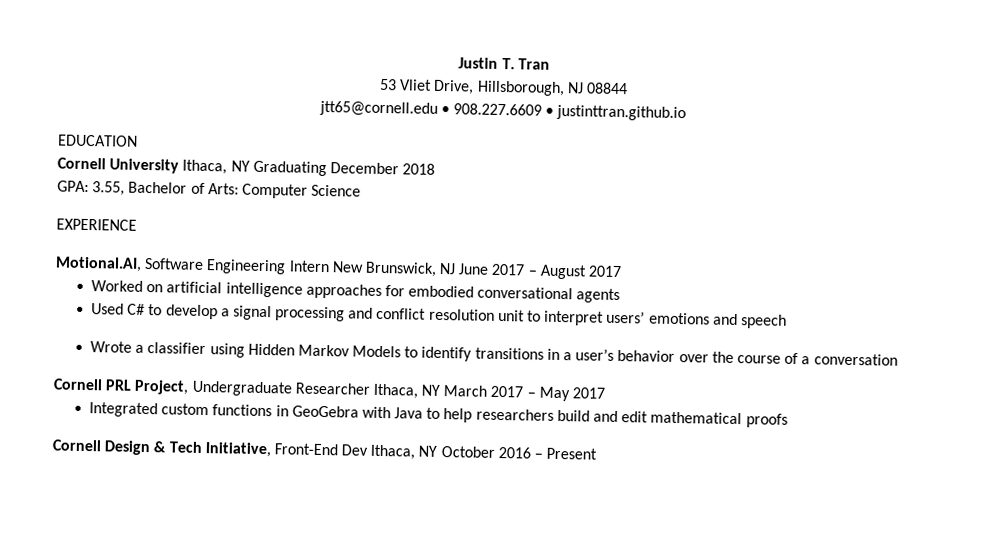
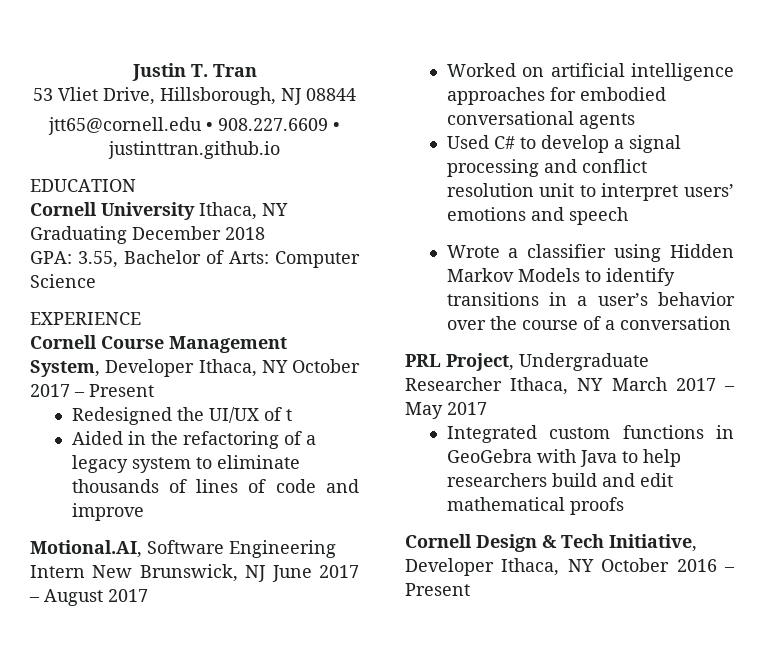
+ Cornell Course Management System, Developer Ithaca, NY October 2017 – Present
+ Redesigned the UI/UX of t
+ Aided in the refactoring of a legacy system to eliminate thousands of lines of code and improve
- Cornell PRL Project, Undergraduate Researcher Ithaca, NY March 2017 – May 2017
+ PRL Project, Undergraduate Researcher Ithaca, NY March 2017 – May 2017
- Cornell Design & Tech Initiative, Front-End Dev Ithaca, NY October 2016 – Present
+ Cornell Design & Tech Initiative, Developer Ithaca, NY October 2016 – Present

